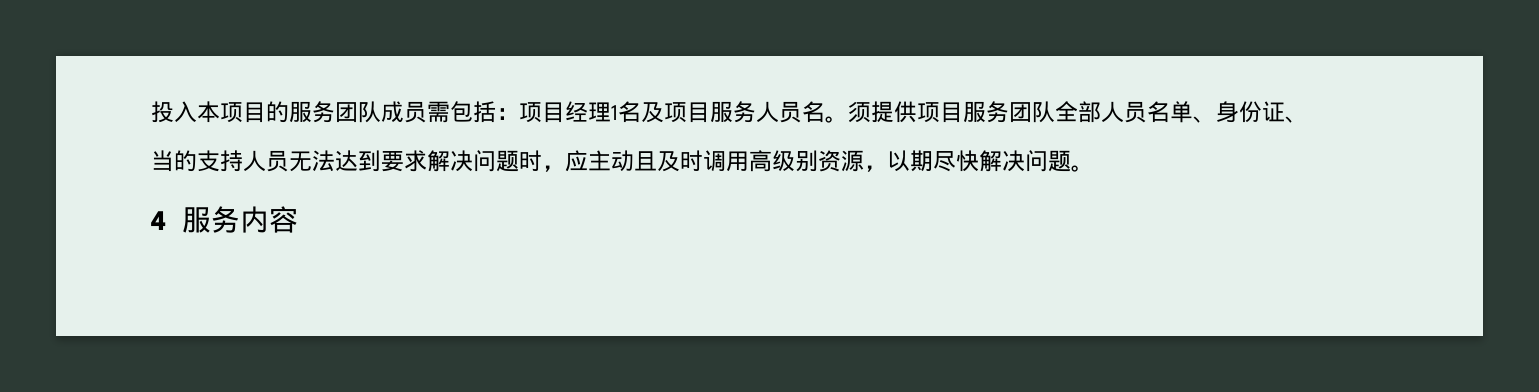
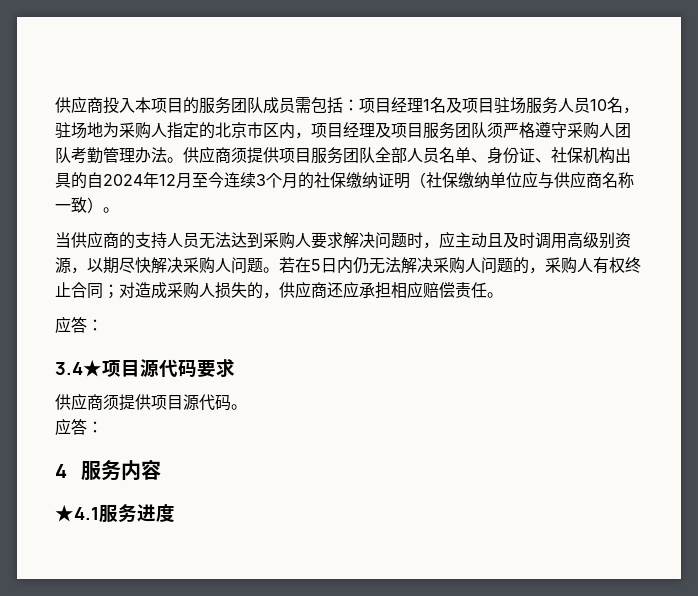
- 投入本项目的服务团队成员需包括：项目经理1名及项目服务人员名。须提供项目服务团队全部人员名单、身份证、
+ 供应商投入本项目的服务团队成员需包括：项目经理1名及项目驻场服务人员10名，驻场地为采购人指定的北京市区内，项目经理及项目服务团队须严格遵守采购人团队考勤管理办法。供应商须提供项目服务团队全部人员名单、身份证、社保机构出具的自2024年12月至今连续3个月的社保缴纳证明（社保缴纳单位应与供应商名称一致）。
- 当的支持人员无法达到要求解决问题时，应主动且及时调用高级别资源，以期尽快解决问题。
+ 当供应商的支持人员无法达到采购人要求解决问题时，应主动且及时调用高级别资源，以期尽快解决采购人问题。若在5日内仍无法解决采购人问题的，采购人有权终止合同；对造成采购人损失的，供应商还应承担相应赔偿责任。
+ 应答：
+ 3.4★项目源代码要求
+ 供应商须提供项目源代码。
+ 应答：
+ ★4.1服务进度

